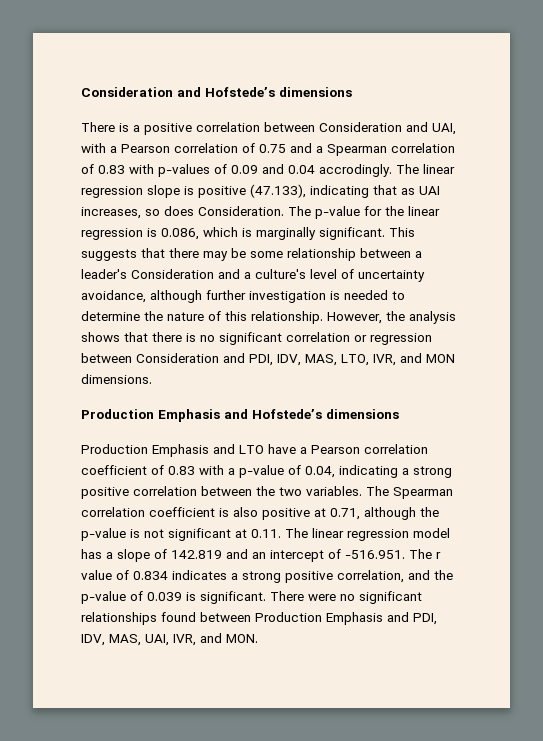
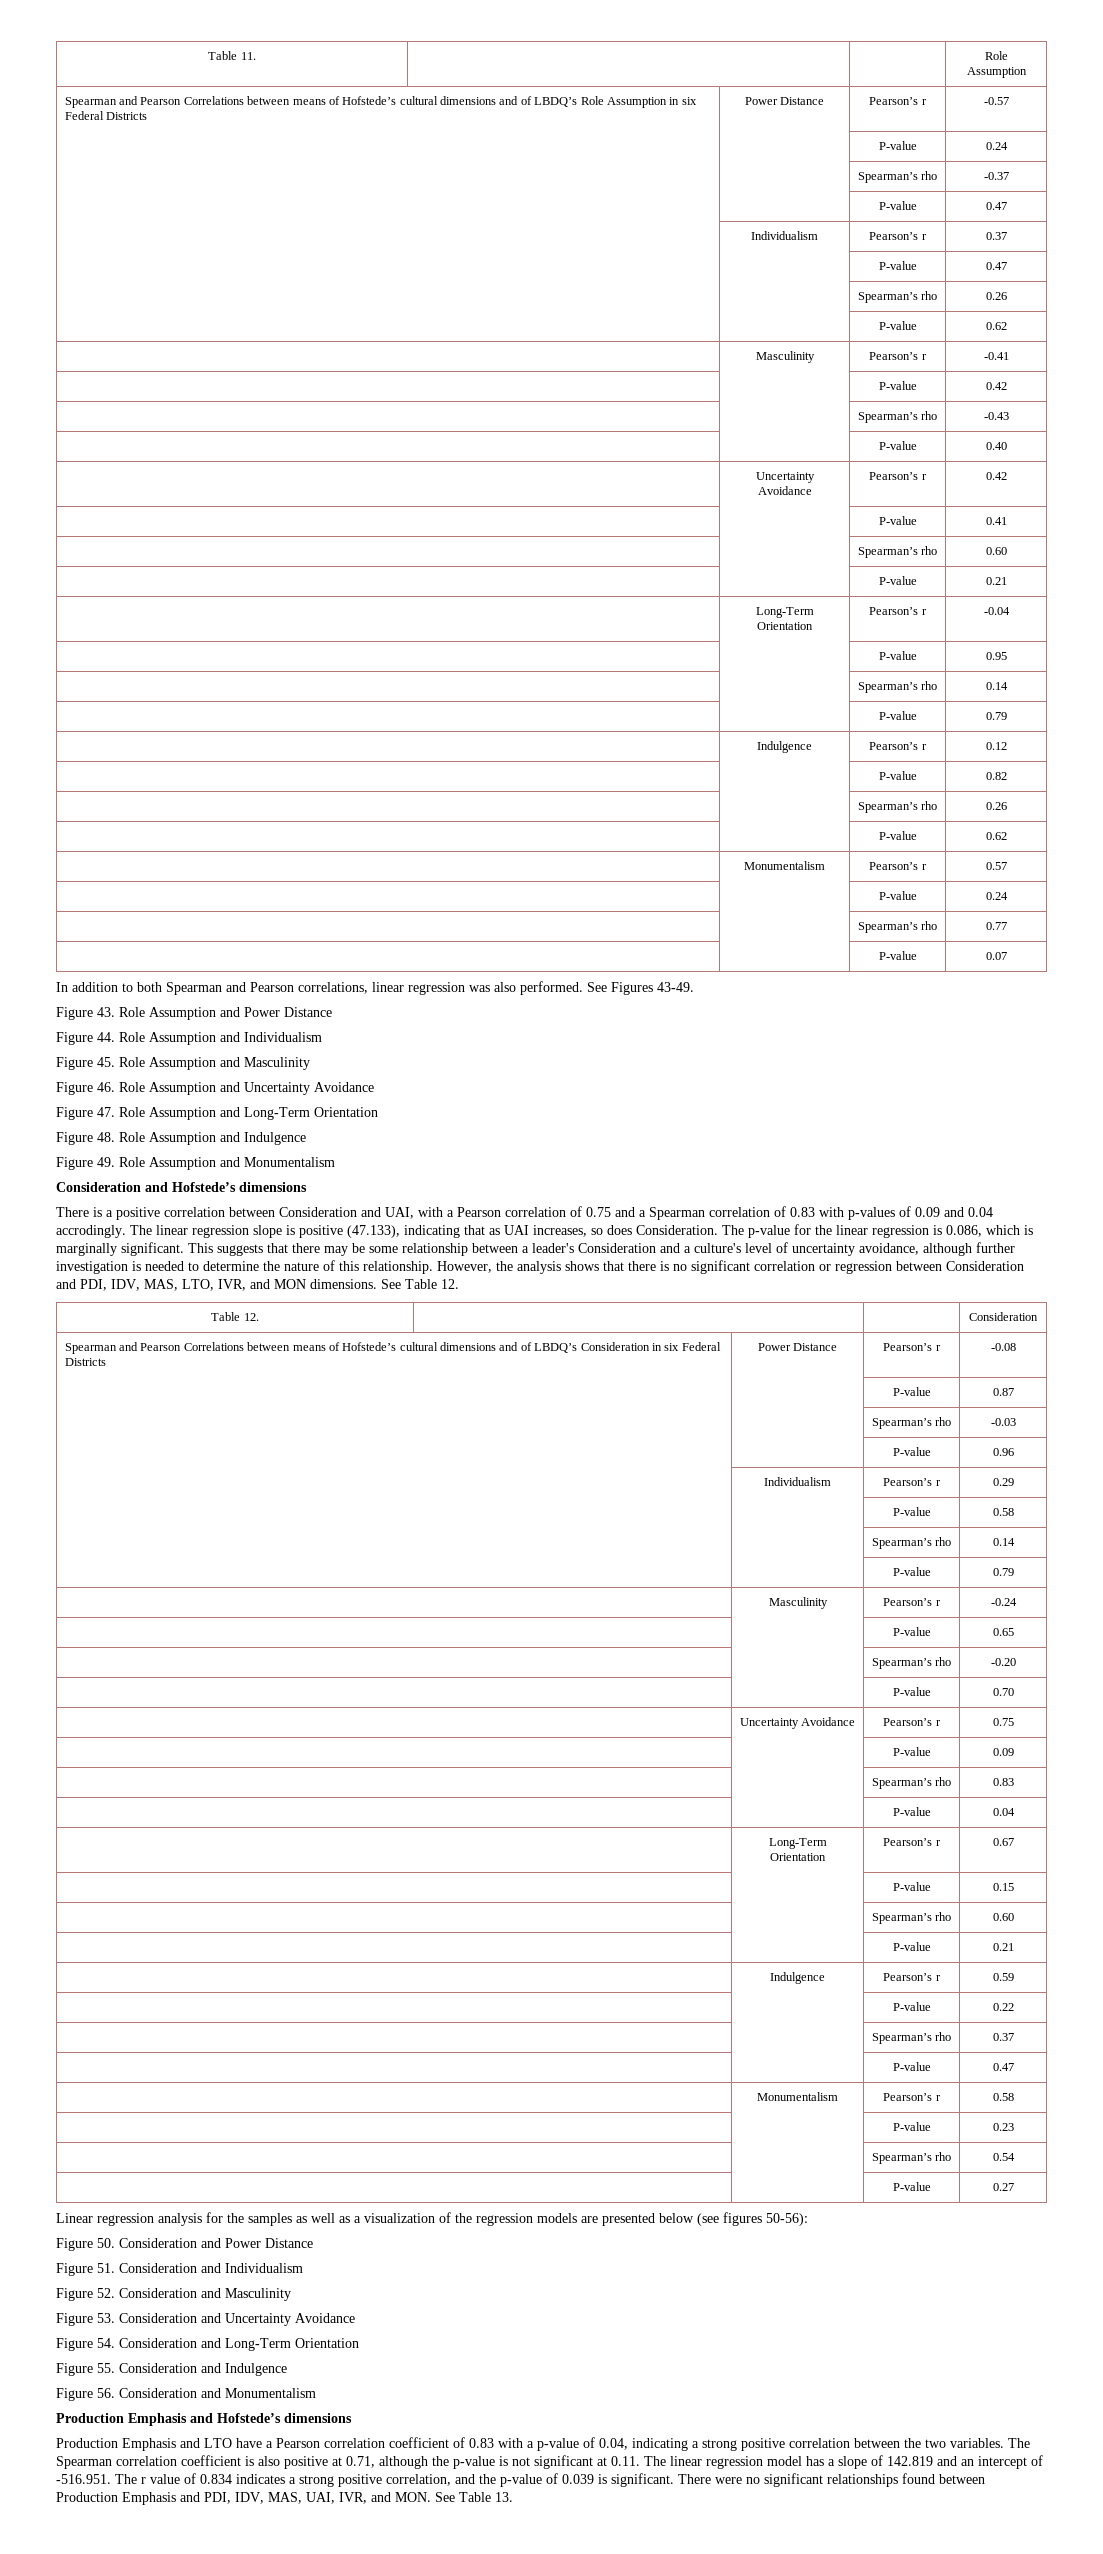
+ Table 11. | | | Role Assumption
+ Spearman and Pearson Correlations between means of Hofstede’s cultural dimensions and of LBDQ’s Role Assumption in six Federal Districts | Power Distance | Pearson’s r | -0.57
+ | | P-value | 0.24
+ | | Spearman’s rho | -0.37
+ | | P-value | 0.47
+ | Individualism | Pearson’s r | 0.37
+ | | P-value | 0.47
+ | | Spearman’s rho | 0.26
+ | | P-value | 0.62
+ | Masculinity | Pearson’s r | -0.41
+ | | P-value | 0.42
+ | | Spearman’s rho | -0.43
+ | | P-value | 0.40
+ | Uncertainty Avoidance | Pearson’s r | 0.42
+ | | P-value | 0.41
+ | | Spearman’s rho | 0.60
+ | | P-value | 0.21
+ | Long-Term Orientation | Pearson’s r | -0.04
+ | | P-value | 0.95
+ | | Spearman’s rho | 0.14
+ | | P-value | 0.79
+ | Indulgence | Pearson’s r | 0.12
+ | | P-value | 0.82
+ | | Spearman’s rho | 0.26
+ | | P-value | 0.62
+ | Monumentalism | Pearson’s r | 0.57
+ | | P-value | 0.24
+ | | Spearman’s rho | 0.77
+ | | P-value | 0.07
+ In addition to both Spearman and Pearson correlations, linear regression was also performed. See Figures 43-49.
+ Figure 43. Role Assumption and Power Distance
+ Figure 44. Role Assumption and Individualism
+ Figure 45. Role Assumption and Masculinity
+ Figure 46. Role Assumption and Uncertainty Avoidance
+ Figure 47. Role Assumption and Long-Term Orientation
+ Figure 48. Role Assumption and Indulgence
+ Figure 49. Role Assumption and Monumentalism
+ See Table 12.
+ Table 12. | | | Consideration
+ Spearman and Pearson Correlations between means of Hofstede’s cultural dimensions and of LBDQ’s Consideration in six Federal Districts | Power Distance | Pearson’s r | -0.08
+ | | P-value | 0.87
+ | | Spearman’s rho | -0.03
+ | | P-value | 0.96
+ | Individualism | Pearson’s r | 0.29
+ | | P-value | 0.58
+ | | Spearman’s rho | 0.14
+ | | P-value | 0.79
+ | Masculinity | Pearson’s r | -0.24
+ | | P-value | 0.65
+ | | Spearman’s rho | -0.20
+ | | P-value | 0.70
+ | Uncertainty Avoidance | Pearson’s r | 0.75
+ | | P-value | 0.09
+ | | Spearman’s rho | 0.83
+ | | P-value | 0.04
+ | Long-Term Orientation | Pearson’s r | 0.67
+ | | P-value | 0.15
+ | | Spearman’s rho | 0.60
+ | | P-value | 0.21
+ | Indulgence | Pearson’s r | 0.59
+ | | P-value | 0.22
+ | | Spearman’s rho | 0.37
+ | | P-value | 0.47
+ | Monumentalism | Pearson’s r | 0.58
+ | | P-value | 0.23
+ | | Spearman’s rho | 0.54
+ | | P-value | 0.27
+ Linear regression analysis for the samples as well as a visualization of the regression models are presented below (see figures 50-56):
+ Figure 50. Consideration and Power Distance
+ Figure 51. Consideration and Individualism
+ Figure 52. Consideration and Masculinity
+ Figure 53. Consideration and Uncertainty Avoidance
+ Figure 54. Consideration and Long-Term Orientation
+ Figure 55. Consideration and Indulgence
+ Figure 56. Consideration and Monumentalism
- There were no significant relationships found between Production Emphasis and PDI, IDV, MAS, UAI, IVR, and MON.
+ There were no significant relationships found between Production Emphasis and PDI, IDV, MAS, UAI, IVR, and MON. See Table 13.

